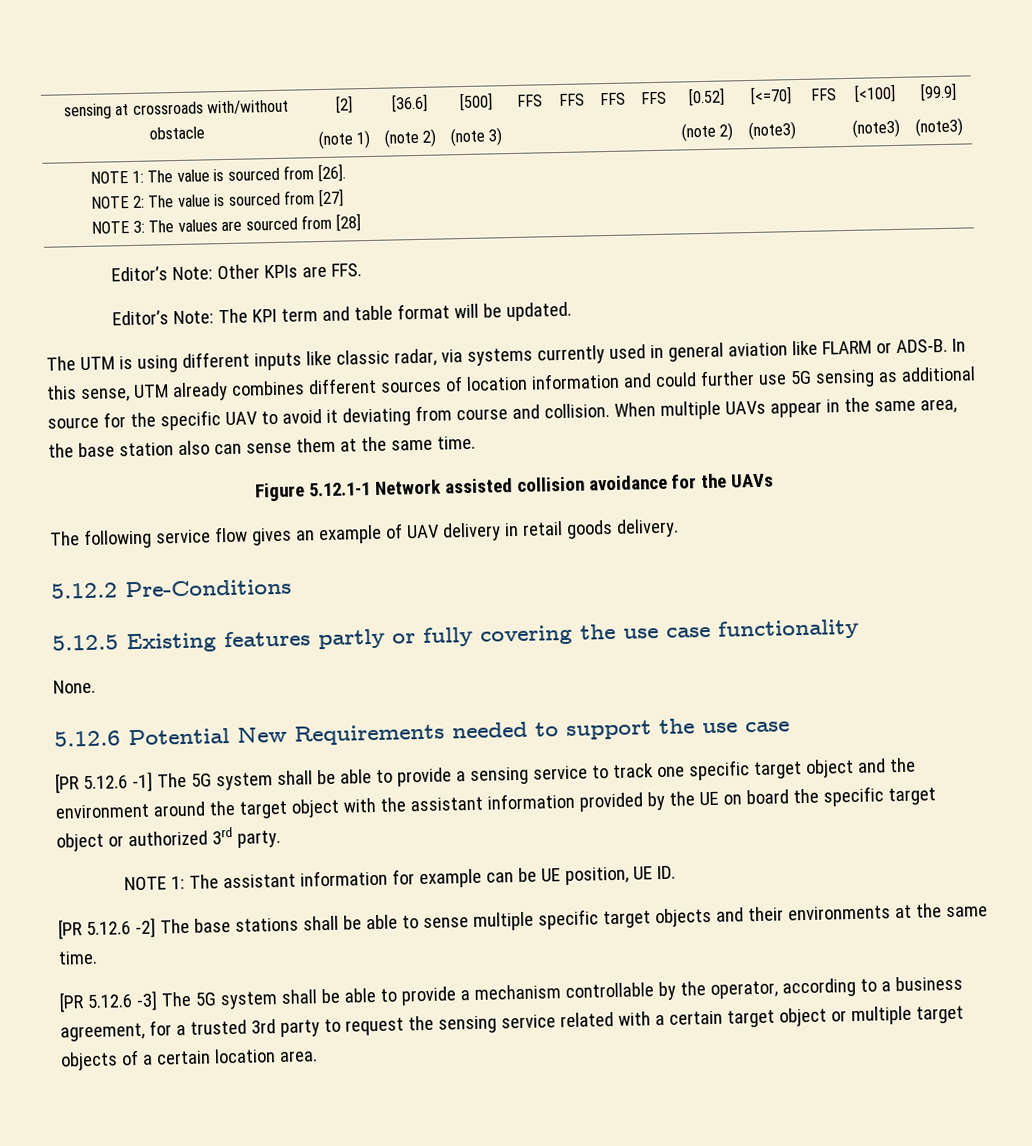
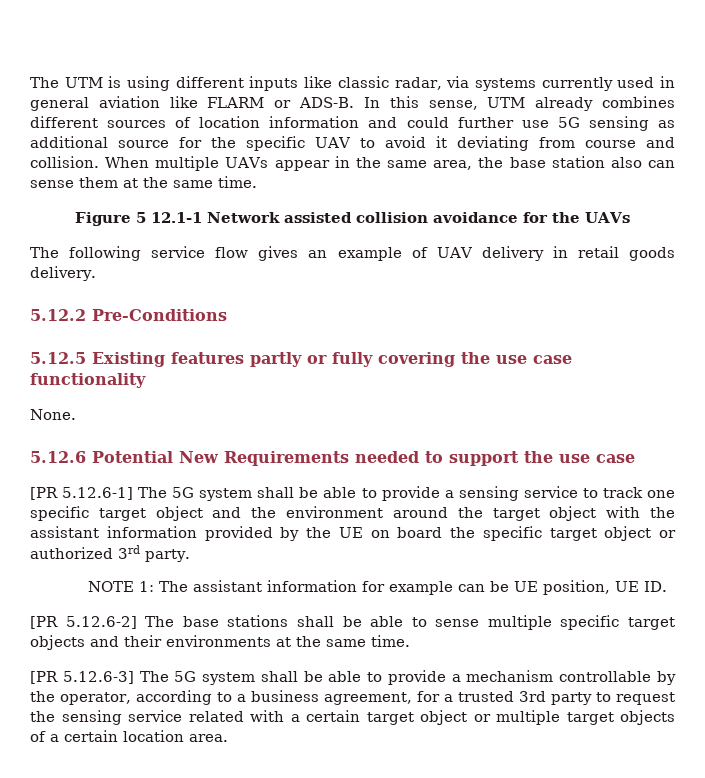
- sensing at crossroads with/without obstacle | [2]
- (note 1) | [36.6]
- (note 2) | [500]
- (note 3) | FFS | FFS | FFS | FFS | [0.52]
- (note 2) | [<=70]
- (note3) | FFS | [<100]
- (note3) | [99.9]
- (note3)
- NOTE 1: The value is sourced from [26].
- NOTE 2: The value is sourced from [27]
- NOTE 3: The values are sourced from [28]
- Editor’s Note: Other KPIs are FFS.
- Editor’s Note: The KPI term and table format will be updated.
- Figure 5.12.1-1 Network assisted collision avoidance for the UAVs
+ Figure 5 12.1-1 Network assisted collision avoidance for the UAVs
- [PR 5.12.6 -1] The 5G system shall be able to provide a sensing service to track one specific target object and the environment around the target object with the assistant information provided by the UE on board the specific target object or authorized 3rd party.
+ [PR 5.12.6-1] The 5G system shall be able to provide a sensing service to track one specific target object and the environment around the target object with the assistant information provided by the UE on board the specific target object or authorized 3rd party.
- [PR 5.12.6 -2] The base stations shall be able to sense multiple specific target objects and their environments at the same time.
+ [PR 5.12.6-2] The base stations shall be able to sense multiple specific target objects and their environments at the same time.
- [PR 5.12.6 -3] The 5G system shall be able to provide a mechanism controllable by the operator, according to a business agreement, for a trusted 3rd party to request the sensing service related with a certain target object or multiple target objects of a certain location area.
+ [PR 5.12.6-3] The 5G system shall be able to provide a mechanism controllable by the operator, according to a business agreement, for a trusted 3rd party to request the sensing service related with a certain target object or multiple target objects of a certain location area.

